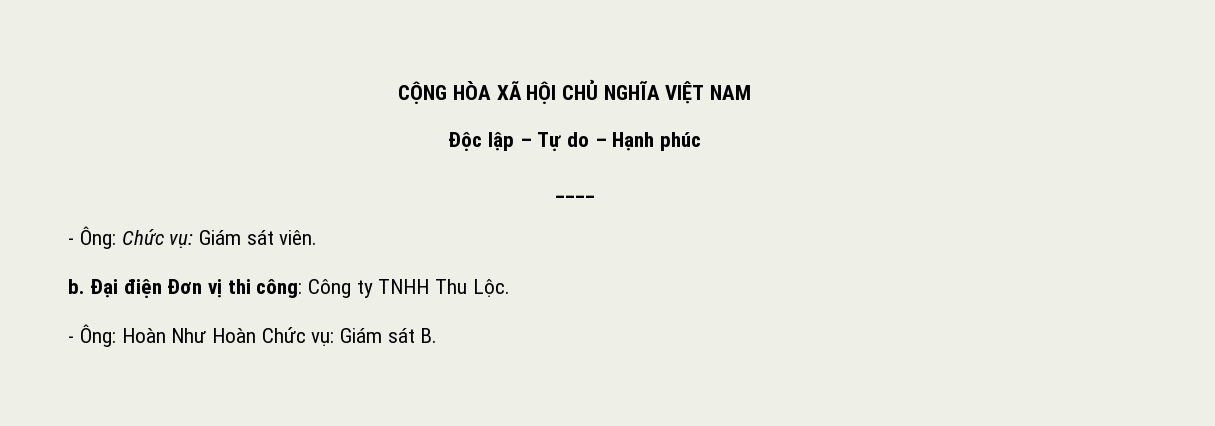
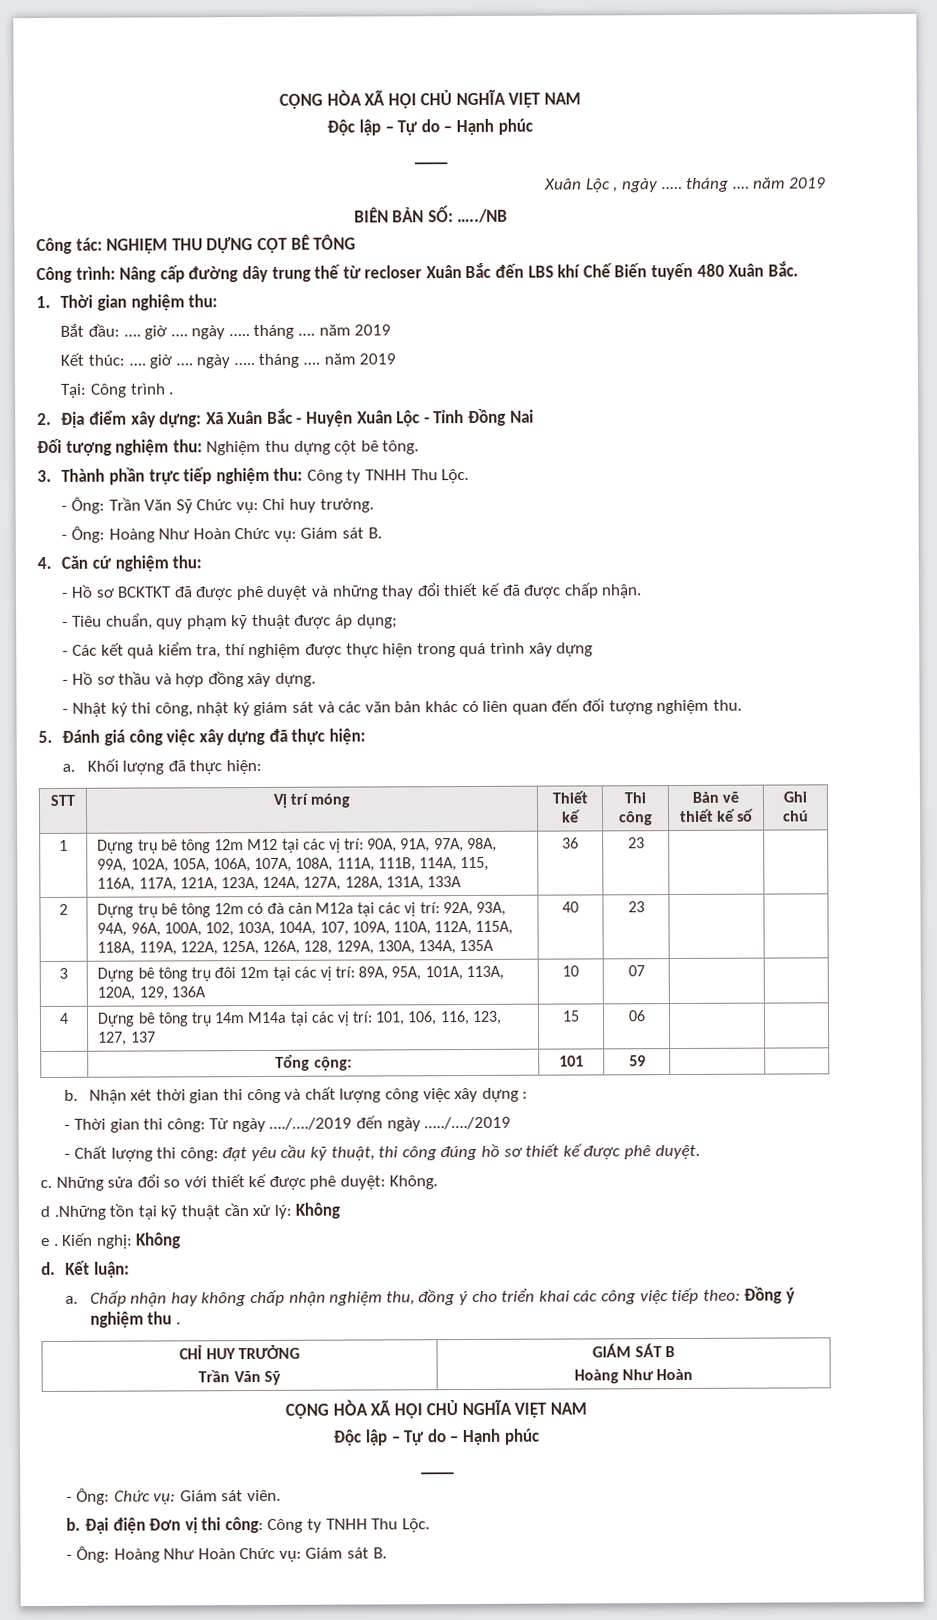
+ Xuân Lộc , ngày ….. tháng …. năm 2019
+ BIÊN BẢN SỐ: …../NB
+ Công tác: NGHIỆM THU DỰNG CỘT BÊ TÔNG
+ Công trình: Nâng cấp đường dây trung thế từ recloser Xuân Bắc đến LBS khí Chế Biến tuyến 480 Xuân Bắc.
+ 1. Thời gian nghiệm thu:
+ Bắt đầu: …. giờ …. ngày ….. tháng …. năm 2019
+ Kết thúc: …. giờ …. ngày ….. tháng …. năm 2019
+ Tại: Công trình .
+ 2. Địa điểm xây dựng: Xã Xuân Bắc - Huyện Xuân Lộc - Tỉnh Đồng Nai
+ Đối tượng nghiệm thu: Nghiệm thu dựng cột bê tông.
+ 3. Thành phần trực tiếp nghiệm thu: Công ty TNHH Thu Lộc.
+ - Ông: Trần Văn Sỹ Chức vụ: Chỉ huy trưởng.
+ - Ông: Hoàng Như Hoàn Chức vụ: Giám sát B.
+ 4. Căn cứ nghiệm thu:
+ - Hồ sơ BCKTKT đã được phê duyệt và những thay đổi thiết kế đã được chấp nhận.
+ - Tiêu chuẩn, quy phạm kỹ thuật được áp dụng;
+ - Các kết quả kiểm tra, thí nghiệm được thực hiện trong quá trình xây dựng
+ - Hồ sơ thầu và hợp đồng xây dựng.
+ - Nhật ký thi công, nhật ký giám sát và các văn bản khác có liên quan đến đối tượng nghiệm thu.
+ 5. Đánh giá công việc xây dựng đã thực hiện:
+ a. Khối lượng đã thực hiện:
+ STT | Vị trí móng | Thiết kế | Thi công | Bản vẽ thiết kế số | Ghi chú
+ 1 | Dựng trụ bê tông 12m M12 tại các vị trí: 90A, 91A, 97A, 98A, 99A, 102A, 105A, 106A, 107A, 108A, 111A, 111B, 114A, 115, 116A, 117A, 121A, 123A, 124A, 127A, 128A, 131A, 133A | 36 | 23 | |
+ 2 | Dựng trụ bê tông 12m có đà cản M12a tại các vị trí: 92A, 93A, 94A, 96A, 100A, 102, 103A, 104A, 107, 109A, 110A, 112A, 115A, 118A, 119A, 122A, 125A, 126A, 128, 129A, 130A, 134A, 135A | 40 | 23 | |
+ 3 | Dựng bê tông trụ đôi 12m tại các vị trí: 89A, 95A, 101A, 113A, 120A, 129, 136A | 10 | 07 | |
+ 4 | Dựng bê tông trụ 14m M14a tại các vị trí: 101, 106, 116, 123, 127, 137 | 15 | 06 | |
+ | Tổng cộng: | 101 | 59 | |
+ b. Nhận xét thời gian thi công và chất lượng công việc xây dựng :
+ - Thời gian thi công: Từ ngày …./…./2019 đến ngày …../…./2019
+ - Chất lượng thi công: đạt yêu cầu kỹ thuật, thi công đúng hồ sơ thiết kế được phê duyệt.
+ c. Những sửa đổi so với thiết kế được phê duyệt: Không.
+ d .Những tồn tại kỹ thuật cần xử lý: Không
+ e . Kiến nghị: Không
+ d. Kết luận:
+ a. Chấp nhận hay không chấp nhận nghiệm thu, đồng ý cho triển khai các công việc tiếp theo: Đồng ý nghiệm thu .
+ CHỈ HUY TRƯỞNG
+ Trần Văn Sỹ | GIÁM SÁT B
+ Hoàng Như Hoàn
+ CỘNG HÒA XÃ HỘI CHỦ NGHĨA VIỆT NAM
+ Độc lập – Tự do – Hạnh phúc
+ ____
  Đại điện Đơn vị thi công: Công ty TNHH Thu Lộc.
- - Ông: Hoàn Như Hoàn Chức vụ: Giám sát B.
+ - Ông: Hoàng Như Hoàn Chức vụ: Giám sát B.

